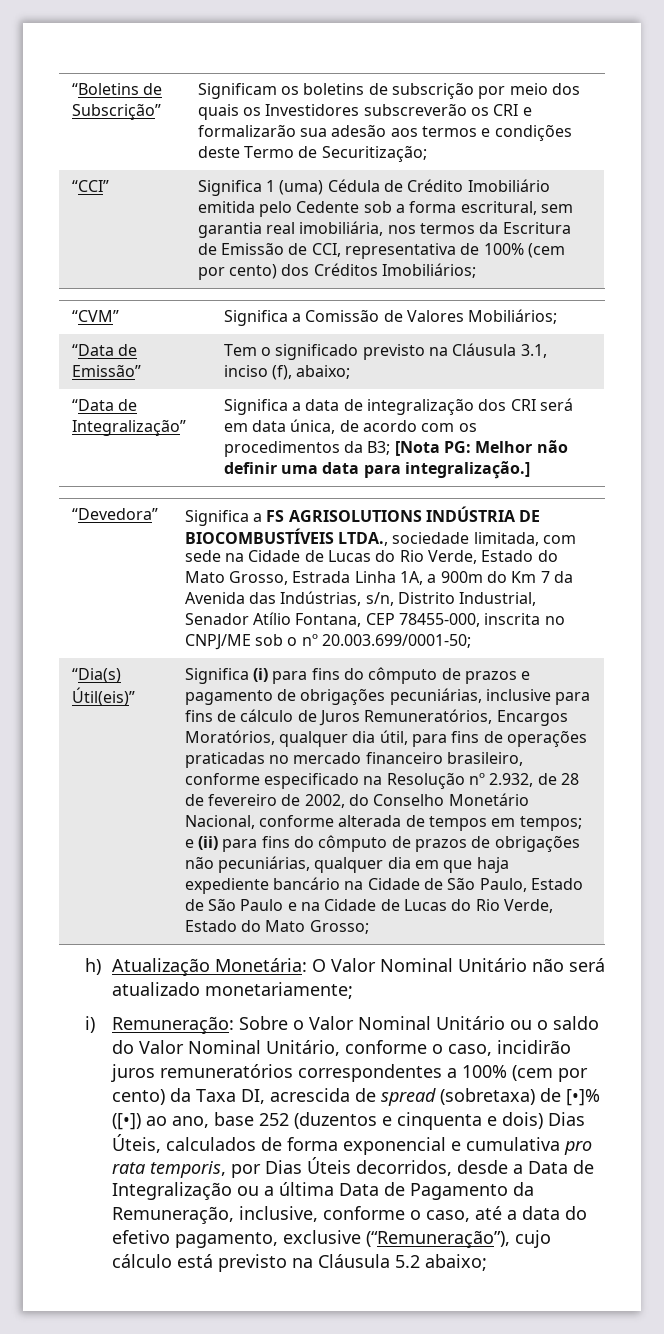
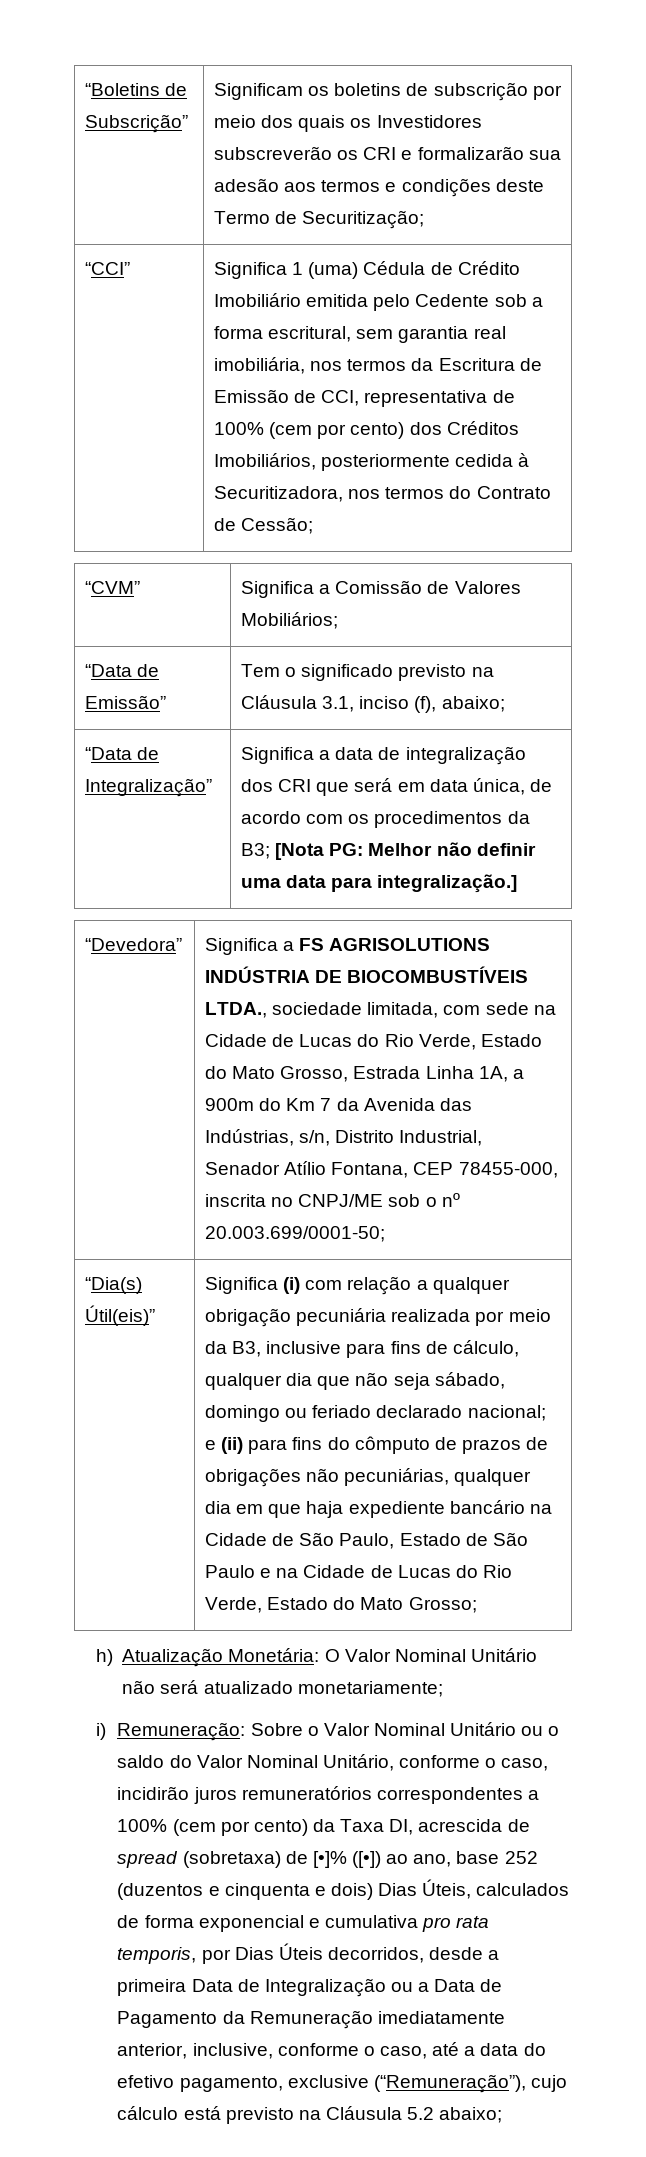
- Significa 1 (uma) Cédula de Crédito Imobiliário emitida pelo Cedente sob a forma escritural, sem garantia real imobiliária, nos termos da Escritura de Emissão de CCI, representativa de 100% (cem por cento) dos Créditos Imobiliários;
+ Significa 1 (uma) Cédula de Crédito Imobiliário emitida pelo Cedente sob a forma escritural, sem garantia real imobiliária, nos termos da Escritura de Emissão de CCI, representativa de 100% (cem por cento) dos Créditos Imobiliários, posteriormente cedida à Securitizadora, nos termos do Contrato de Cessão;
- “Data de Integralização” | Significa a data de integralização dos CRI será em data única, de acordo com os procedimentos da B3; [Nota PG: Melhor não definir uma data para integralização.]
+ “Data de Integralização” | Significa a data de integralização dos CRI que será em data única, de acordo com os procedimentos da B3; [Nota PG: Melhor não definir uma data para integralização.]
- Significa (i) para fins do cômputo de prazos e pagamento de obrigações pecuniárias, inclusive para fins de cálculo de Juros Remuneratórios, Encargos Moratórios, qualquer dia útil, para fins de operações praticadas no mercado financeiro brasileiro, conforme especificado na Resolução nº 2.932, de 28 de fevereiro de 2002, do Conselho Monetário Nacional, conforme alterada de tempos em tempos; e (ii) para fins do cômputo de prazos de obrigações não pecuniárias, qualquer dia em que haja expediente bancário na Cidade de São Paulo, Estado de São Paulo e na Cidade de Lucas do Rio Verde, Estado do Mato Grosso;
+ Significa (i) com relação a qualquer obrigação pecuniária realizada por meio da B3, inclusive para fins de cálculo, qualquer dia que não seja sábado, domingo ou feriado declarado nacional; e (ii) para fins do cômputo de prazos de obrigações não pecuniárias, qualquer dia em que haja expediente bancário na Cidade de São Paulo, Estado de São Paulo e na Cidade de Lucas do Rio Verde, Estado do Mato Grosso;
- Sobre o Valor Nominal Unitário ou o saldo do Valor Nominal Unitário, conforme o caso, incidirão juros remuneratórios correspondentes a 100% (cem por cento) da Taxa DI, acrescida de spread (sobretaxa) de [•]% ([•]) ao ano, base 252 (duzentos e cinquenta e dois) Dias Úteis, calculados de forma exponencial e cumulativa pro rata temporis, por Dias Úteis decorridos, desde a Data de Integralização ou a última Data de Pagamento da Remuneração, inclusive, conforme o caso, até a data do efetivo pagamento, exclusive (“Remuneração”), cujo cálculo está previsto na Cláusula 5.2 abaixo;
+ Sobre o Valor Nominal Unitário ou o saldo do Valor Nominal Unitário, conforme o caso, incidirão juros remuneratórios correspondentes a 100% (cem por cento) da Taxa DI, acrescida de spread (sobretaxa) de [•]% ([•]) ao ano, base 252 (duzentos e cinquenta e dois) Dias Úteis, calculados de forma exponencial e cumulativa pro rata temporis, por Dias Úteis decorridos, desde a primeira Data de Integralização ou a Data de Pagamento da Remuneração imediatamente anterior, inclusive, conforme o caso, até a data do efetivo pagamento, exclusive (“Remuneração”), cujo cálculo está previsto na Cláusula 5.2 abaixo;

